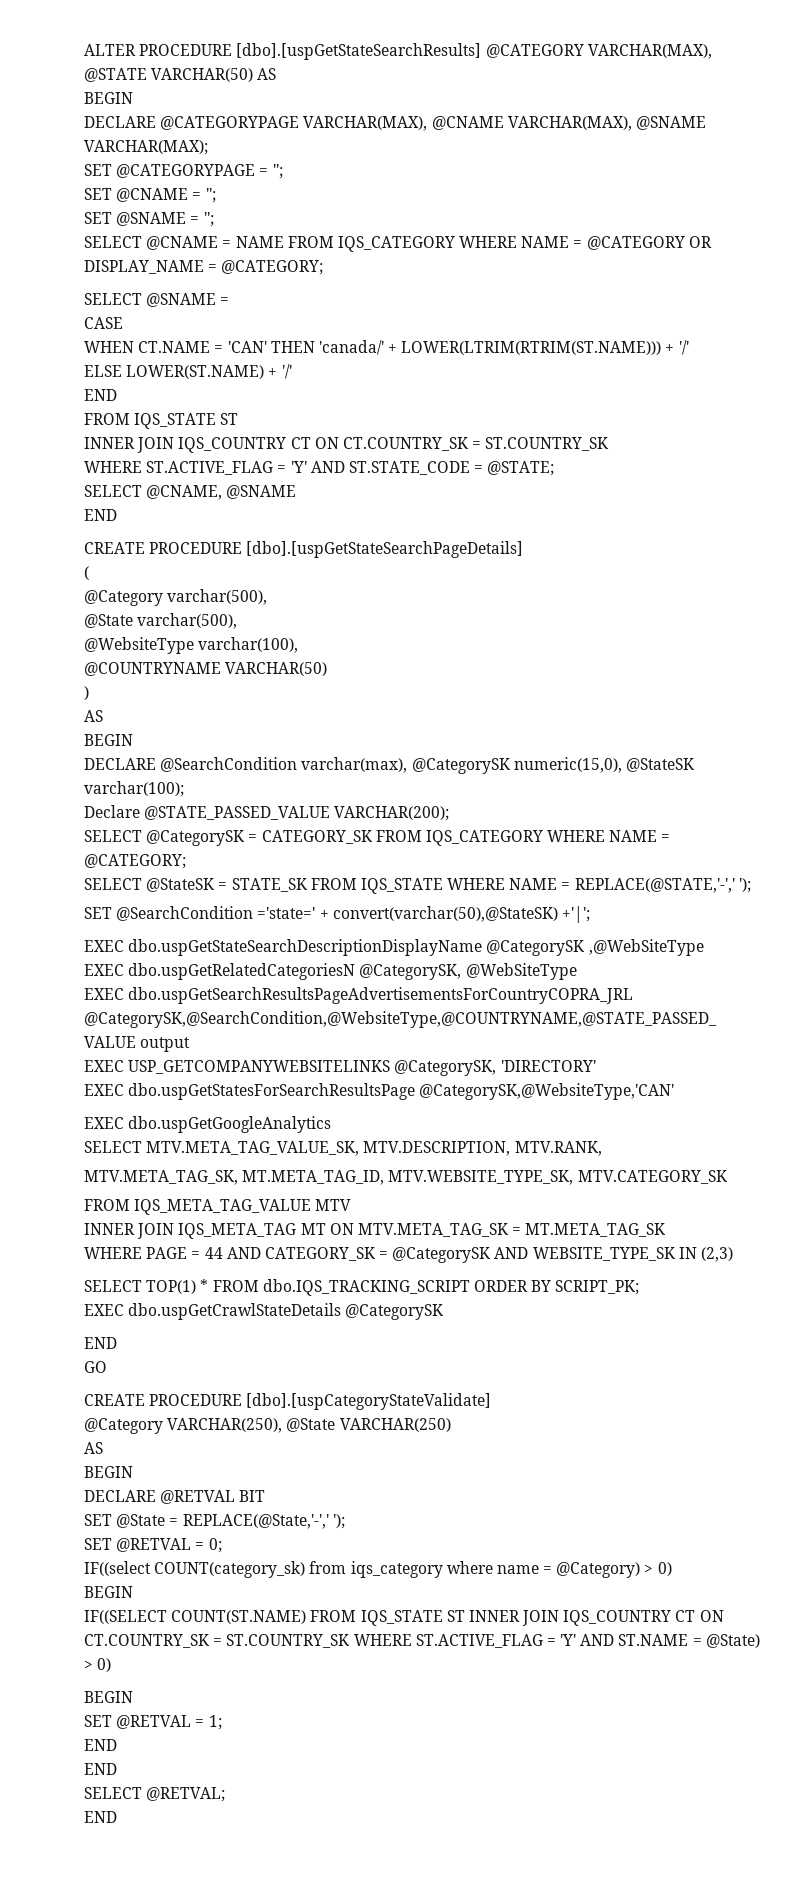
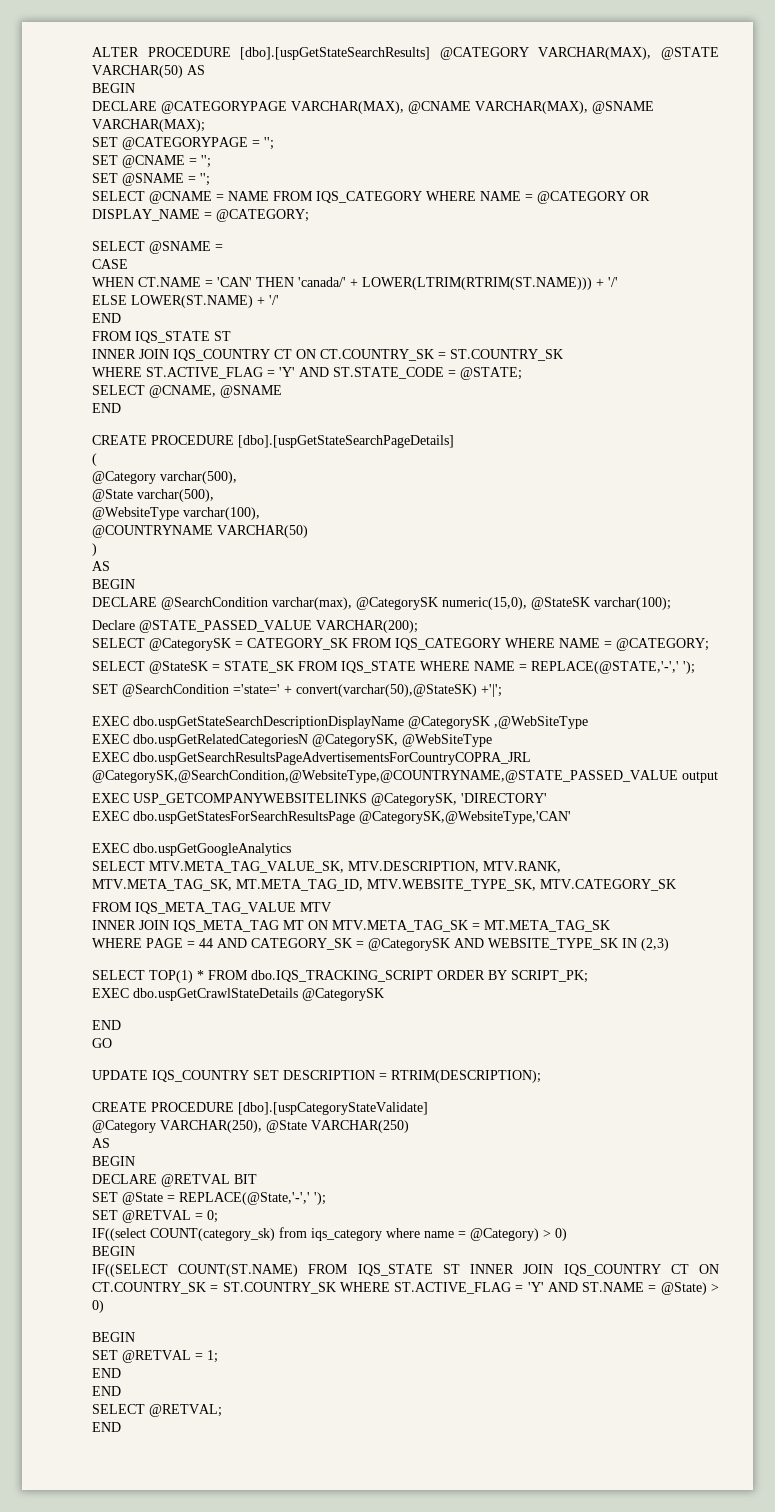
+ UPDATE IQS_COUNTRY SET DESCRIPTION = RTRIM(DESCRIPTION);

